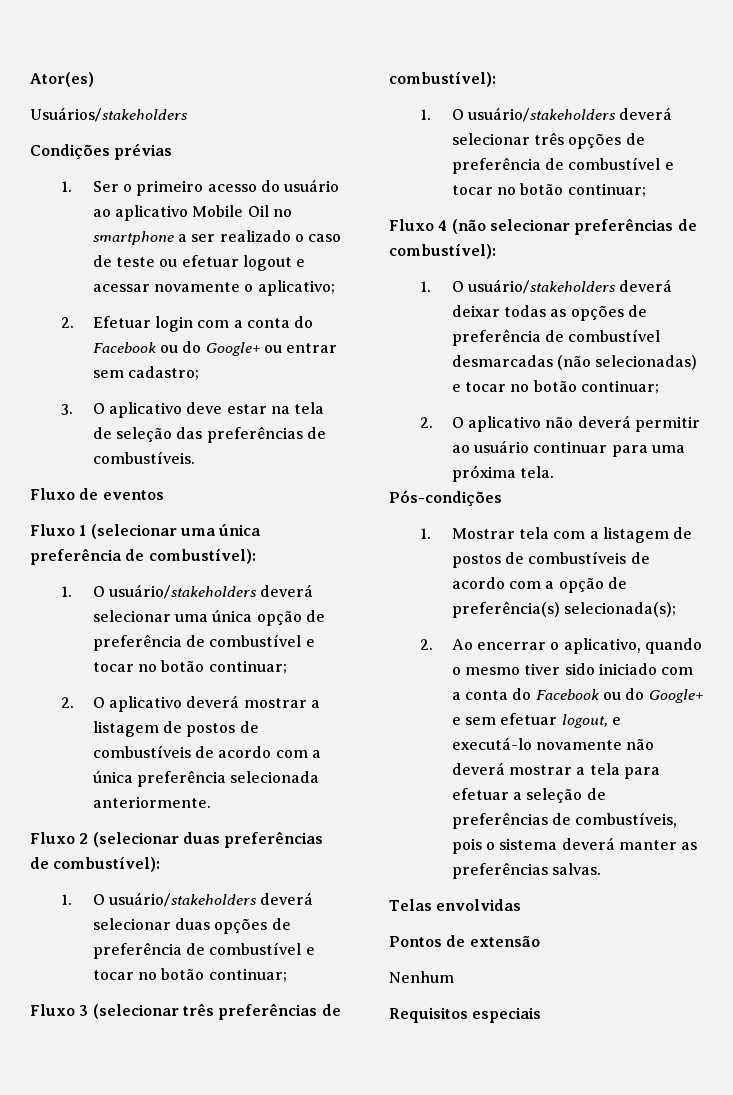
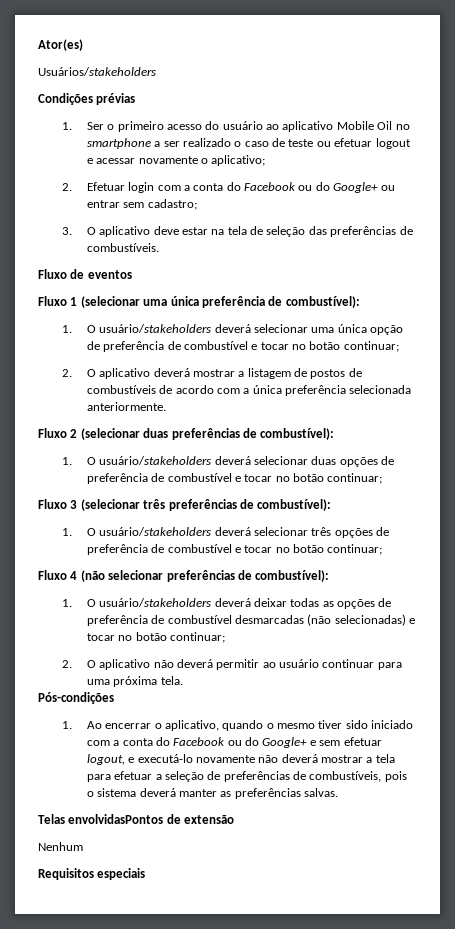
- 1. Mostrar tela com a listagem de postos de combustíveis de acordo com a opção de preferência(s) selecionada(s);
- 2. Ao encerrar o aplicativo, quando o mesmo tiver sido iniciado com a conta do Facebook ou do Google+ e sem efetuar logout, e executá-lo novamente não deverá mostrar a tela para efetuar a seleção de preferências de combustíveis, pois o sistema deverá manter as preferências salvas.
+ 1. Ao encerrar o aplicativo, quando o mesmo tiver sido iniciado com a conta do Facebook ou do Google+ e sem efetuar logout, e executá-lo novamente não deverá mostrar a tela para efetuar a seleção de preferências de combustíveis, pois o sistema deverá manter as preferências salvas.
- Telas envolvidas
- Pontos de extensão
+ Telas envolvidasPontos de extensão

